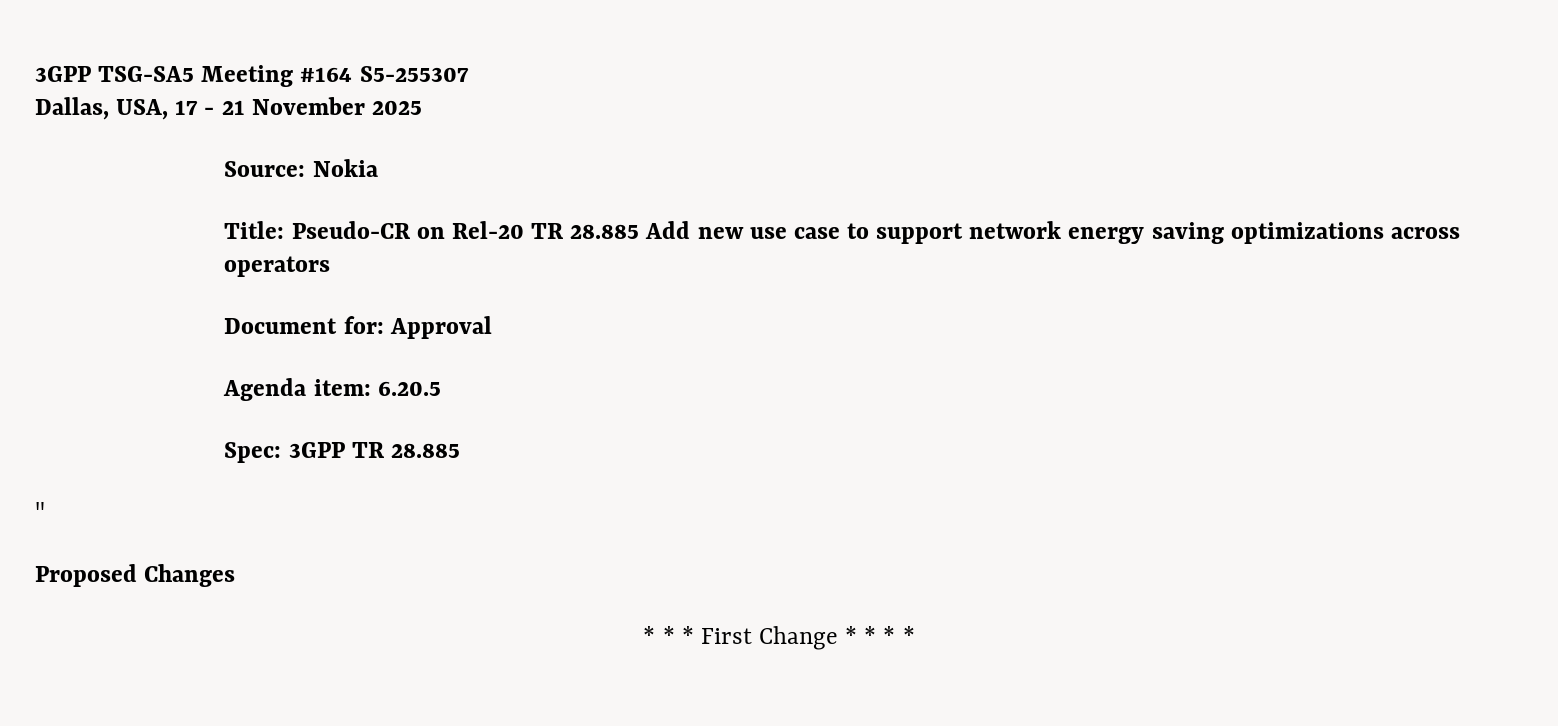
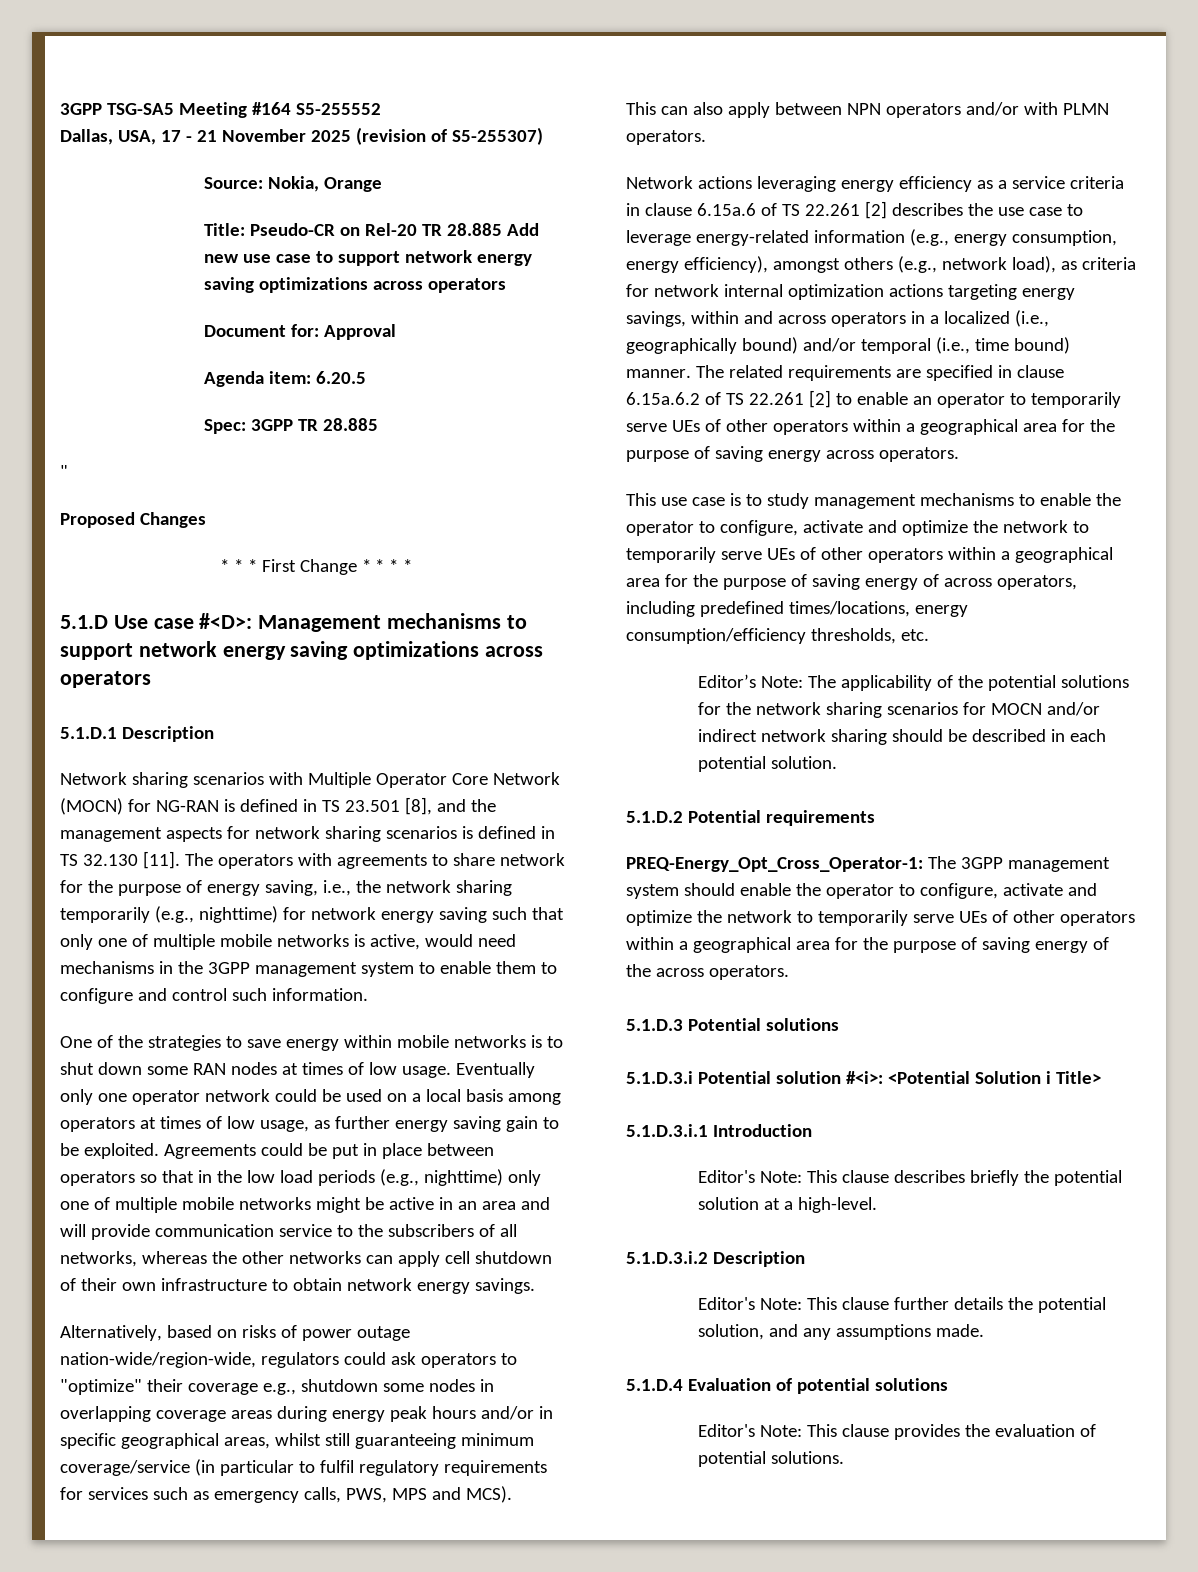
- 3GPP TSG-SA5 Meeting #164 S5-255307
+ 3GPP TSG-SA5 Meeting #164 S5-255552
- Dallas, USA, 17 - 21 November 2025
+ Dallas, USA, 17 - 21 November 2025 (revision of S5-255307)
- Source: Nokia
+ Source: Nokia, Orange
+ 5.1.D Use case #<D>: Management mechanisms to support network energy saving optimizations across operators
+ 5.1.D.1 Description
+ Network sharing scenarios with Multiple Operator Core Network (MOCN) for NG-RAN is defined in TS 23.501 [8], and the management aspects for network sharing scenarios is defined in TS 32.130 [11]. The operators with agreements to share network for the purpose of energy saving, i.e., the network sharing temporarily (e.g., nighttime) for network energy saving such that only one of multiple mobile networks is active, would need mechanisms in the 3GPP management system to enable them to configure and control such information.
+ One of the strategies to save energy within mobile networks is to shut down some RAN nodes at times of low usage. Eventually only one operator network could be used on a local basis among operators at times of low usage, as further energy saving gain to be exploited. Agreements could be put in place between operators so that in the low load periods (e.g., nighttime) only one of multiple mobile networks might be active in an area and will provide communication service to the subscribers of all networks, whereas the other networks can apply cell shutdown of their own infrastructure to obtain network energy savings.
+ Alternatively, based on risks of power outage nation-wide/region-wide, regulators could ask operators to "optimize" their coverage e.g., shutdown some nodes in overlapping coverage areas during energy peak hours and/or in specific geographical areas, whilst still guaranteeing minimum coverage/service (in particular to fulfil regulatory requirements for services such as emergency calls, PWS, MPS and MCS).
+ This can also apply between NPN operators and/or with PLMN operators.
+ Network actions leveraging energy efficiency as a service criteria in clause 6.15a.6 of TS 22.261 [2] describes the use case to leverage energy-related information (e.g., energy consumption, energy efficiency), amongst others (e.g., network load), as criteria for network internal optimization actions targeting energy savings, within and across operators in a localized (i.e., geographically bound) and/or temporal (i.e., time bound) manner. The related requirements are specified in clause 6.15a.6.2 of TS 22.261 [2] to enable an operator to temporarily serve UEs of other operators within a geographical area for the purpose of saving energy across operators.
+ This use case is to study management mechanisms to enable the operator to configure, activate and optimize the network to temporarily serve UEs of other operators within a geographical area for the purpose of saving energy of across operators, including predefined times/locations, energy consumption/efficiency thresholds, etc.
+ Editor’s Note: The applicability of the potential solutions for the network sharing scenarios for MOCN and/or indirect network sharing should be described in each potential solution.
+ 5.1.D.2 Potential requirements
+ PREQ-Energy_Opt_Cross_Operator-1: The 3GPP management system should enable the operator to configure, activate and optimize the network to temporarily serve UEs of other operators within a geographical area for the purpose of saving energy of the across operators.
+ 5.1.D.3 Potential solutions
+ 5.1.D.3.i Potential solution #<i>: <Potential Solution i Title>
+ 5.1.D.3.i.1 Introduction
+ Editor's Note: This clause describes briefly the potential solution at a high-level.
+ 5.1.D.3.i.2 Description
+ Editor's Note: This clause further details the potential solution, and any assumptions made.
+ 5.1.D.4 Evaluation of potential solutions
+ Editor's Note: This clause provides the evaluation of potential solutions.

